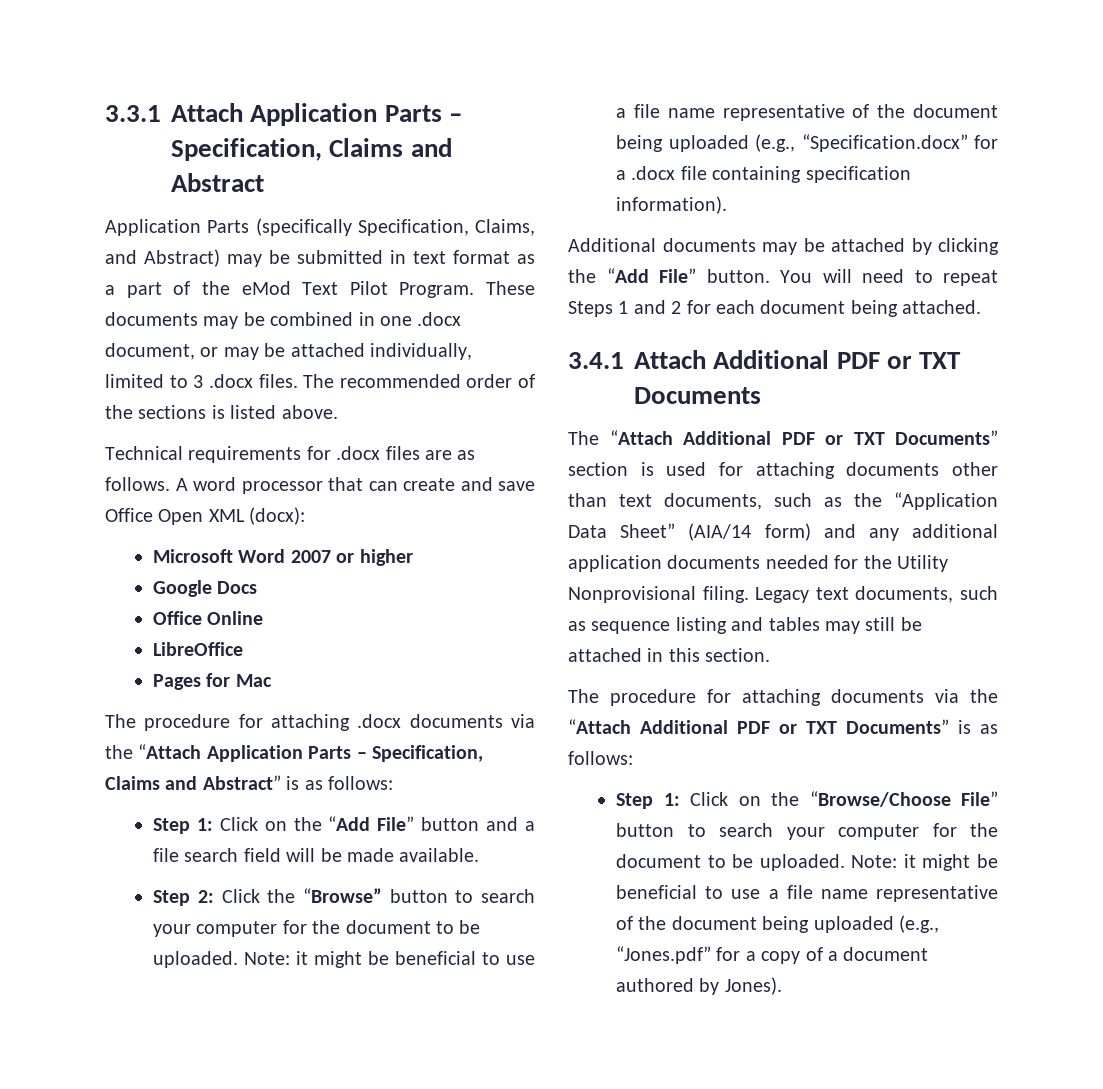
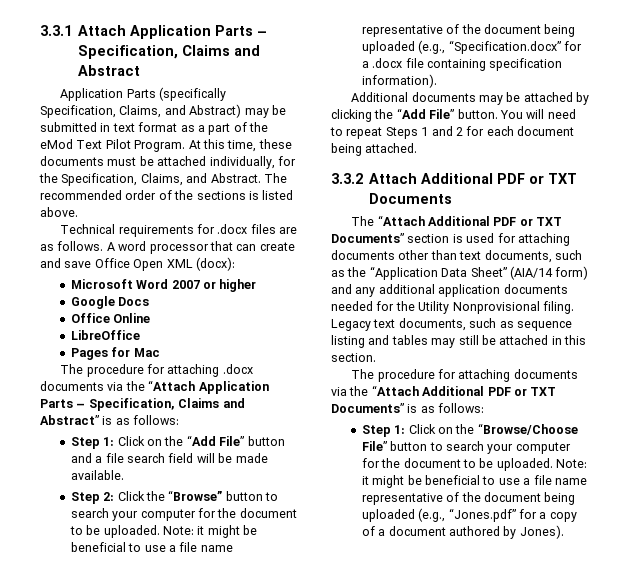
- These documents may be combined in one .docx document, or may be attached individually, limited to 3 .docx files.
+ At this time, these documents must be attached individually, for the Specification, Claims, and Abstract.
- 3.4.1 Attach Additional PDF or TXT Documents
+ 3.3.2 Attach Additional PDF or TXT Documents

